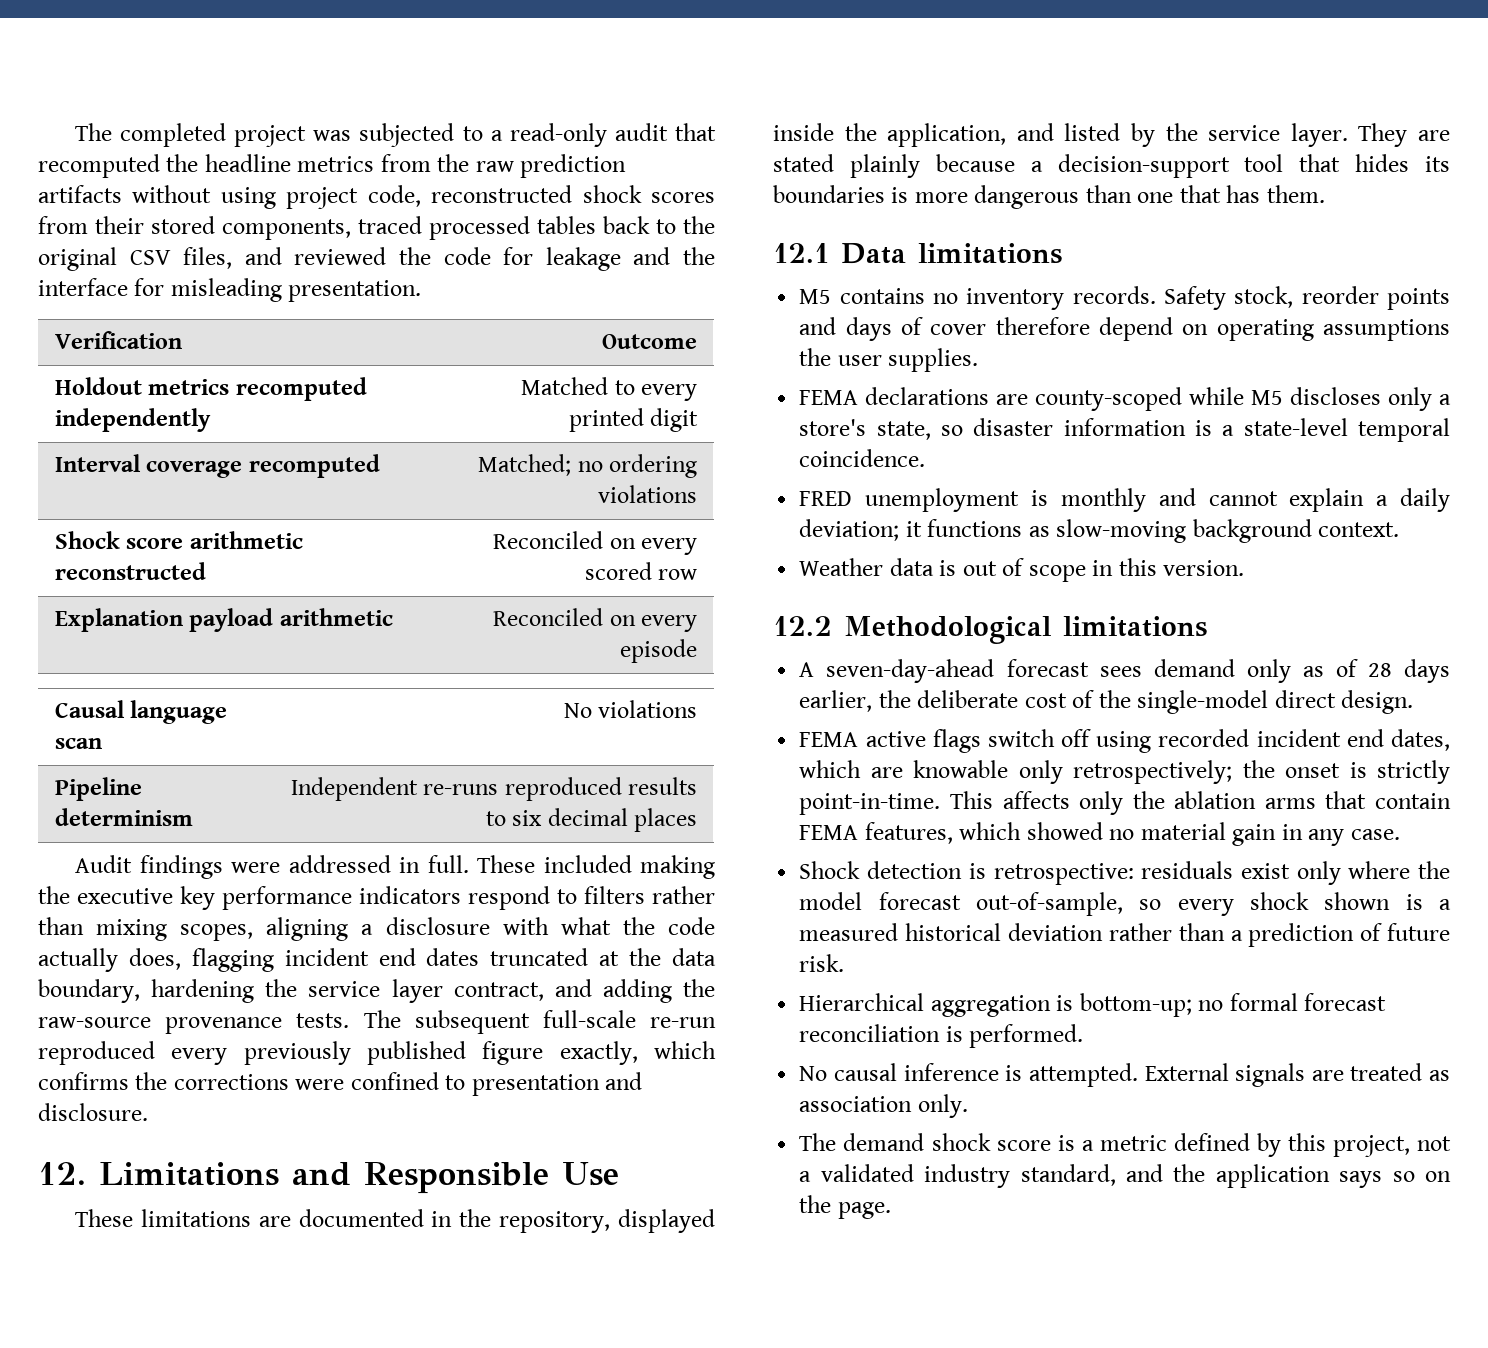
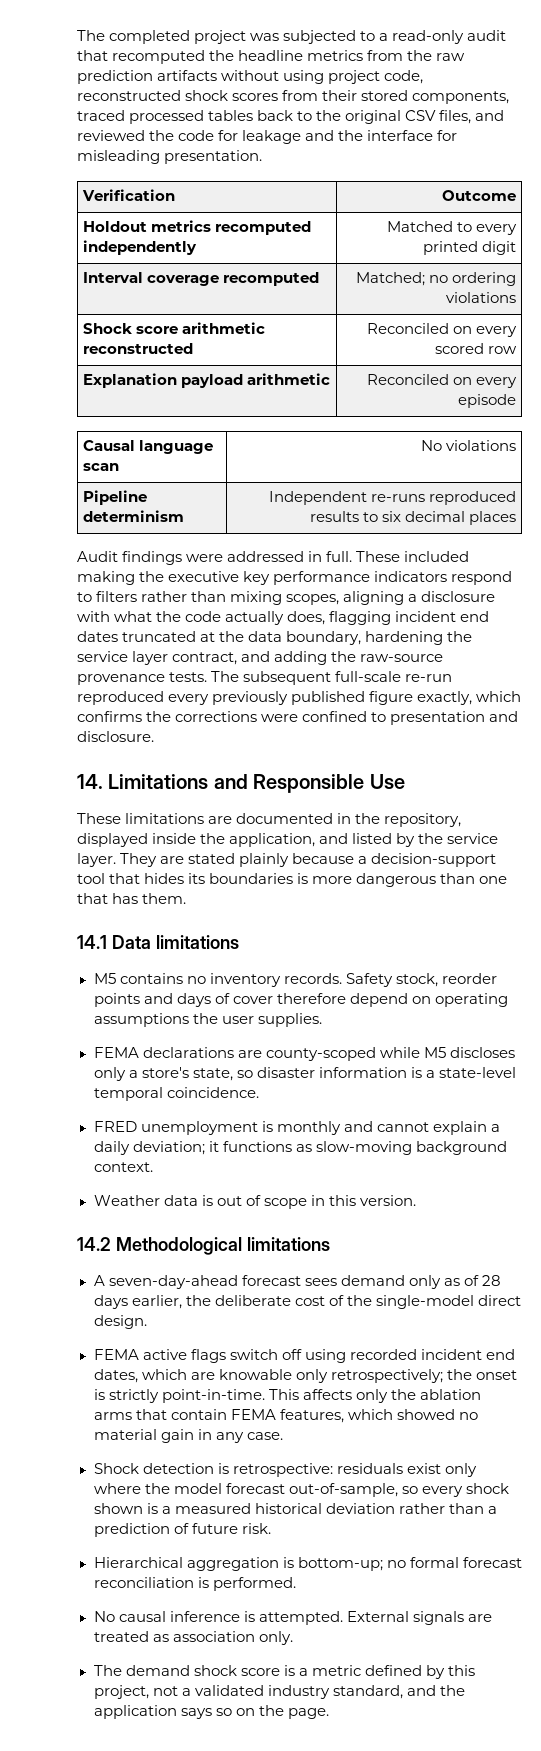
- 12. Limitations and Responsible Use
+ 14. Limitations and Responsible Use
- 12.1 Data limitations
+ 14.1 Data limitations
- 12.2 Methodological limitations
+ 14.2 Methodological limitations

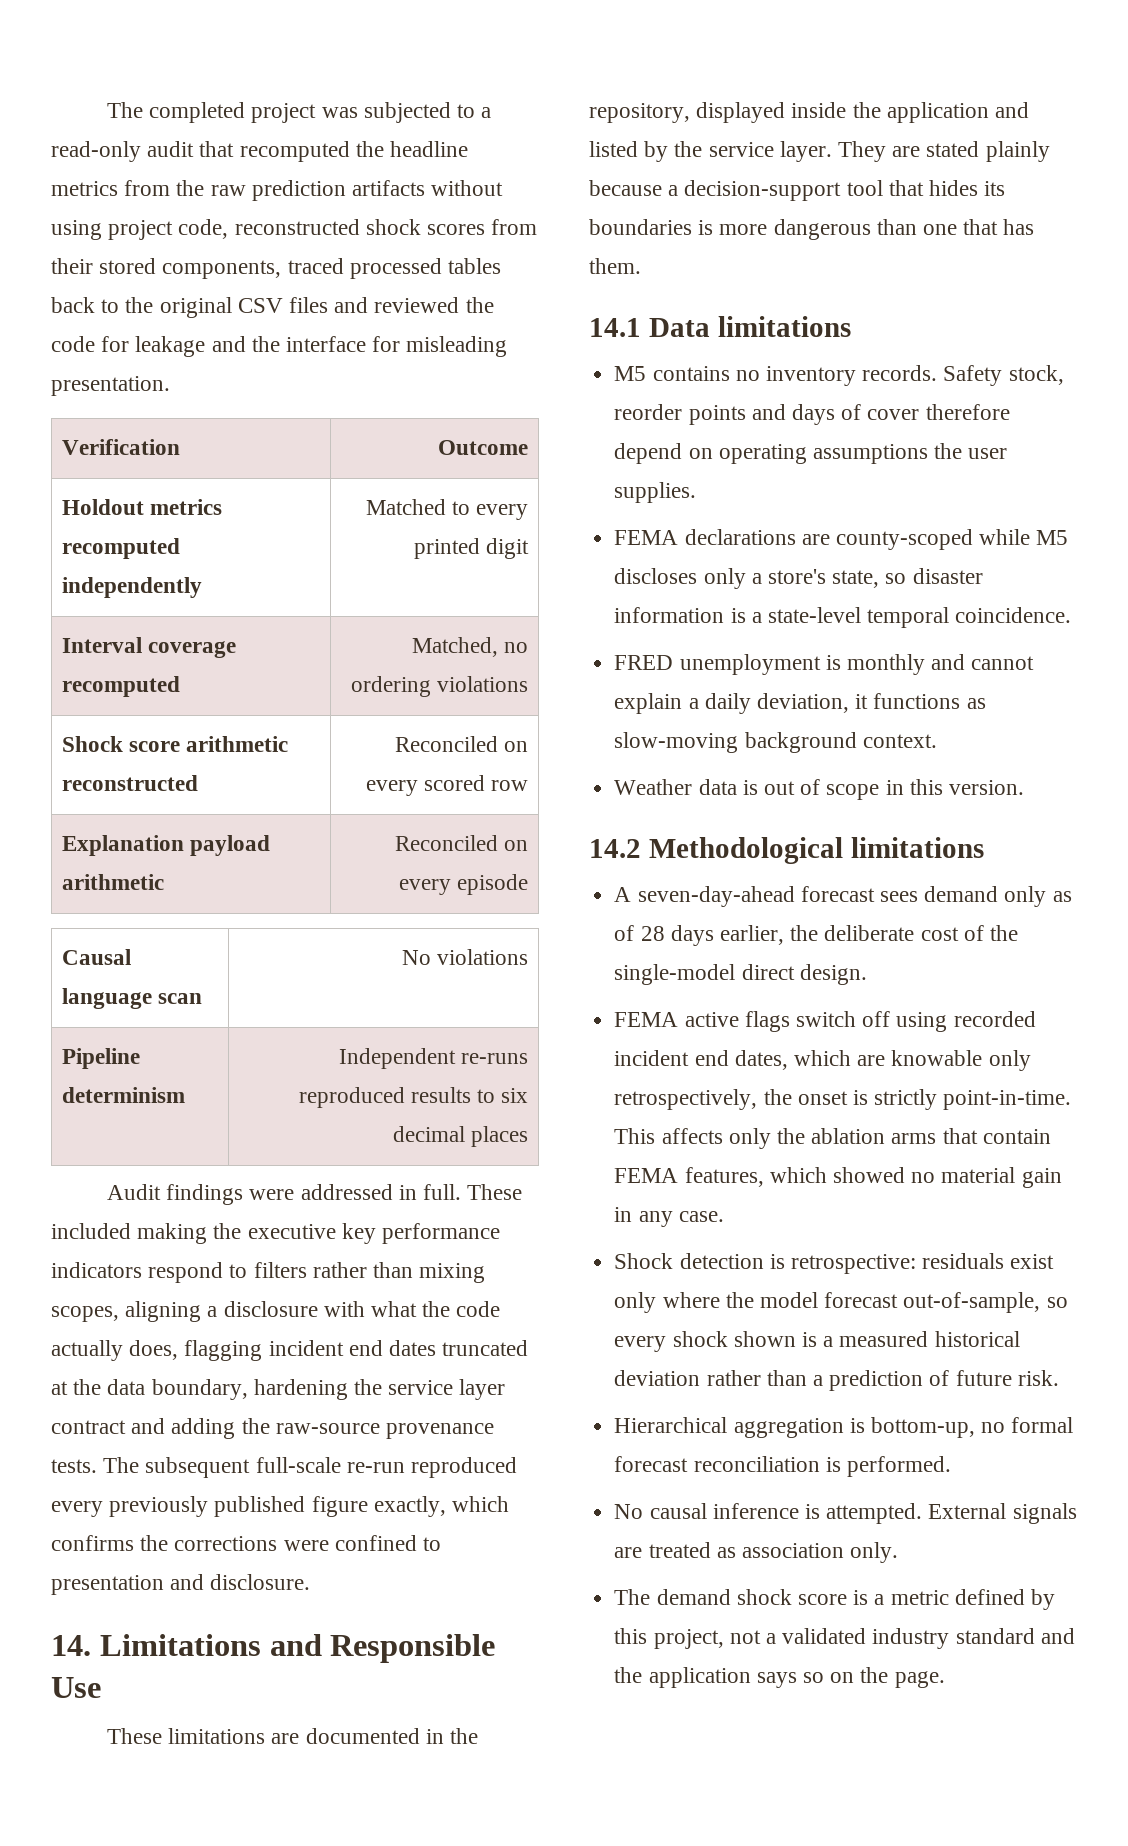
- The completed project was subjected to a read-only audit that recomputed the headline metrics from the raw prediction artifacts without using project code, reconstructed shock scores from their stored components, traced processed tables back to the original CSV files, and reviewed the code for leakage and the interface for misleading presentation.
+ The completed project was subjected to a read-only audit that recomputed the headline metrics from the raw prediction artifacts without using project code, reconstructed shock scores from their stored components, traced processed tables back to the original CSV files and reviewed the code for leakage and the interface for misleading presentation.
- Interval coverage recomputed | Matched; no ordering violations
+ Interval coverage recomputed | Matched, no ordering violations
- These included making the executive key performance indicators respond to filters rather than mixing scopes, aligning a disclosure with what the code actually does, flagging incident end dates truncated at the data boundary, hardening the service layer contract, and adding the raw-source provenance tests.
+ These included making the executive key performance indicators respond to filters rather than mixing scopes, aligning a disclosure with what the code actually does, flagging incident end dates truncated at the data boundary, hardening the service layer contract and adding the raw-source provenance tests.
- These limitations are documented in the repository, displayed inside the application, and listed by the service layer.
+ These limitations are documented in the repository, displayed inside the application and listed by the service layer.
- FRED unemployment is monthly and cannot explain a daily deviation; it functions as slow-moving background context.
+ FRED unemployment is monthly and cannot explain a daily deviation, it functions as slow-moving background context.
- FEMA active flags switch off using recorded incident end dates, which are knowable only retrospectively; the onset is strictly point-in-time.
+ FEMA active flags switch off using recorded incident end dates, which are knowable only retrospectively, the onset is strictly point-in-time.
- Hierarchical aggregation is bottom-up; no formal forecast reconciliation is performed.
+ Hierarchical aggregation is bottom-up, no formal forecast reconciliation is performed.
- The demand shock score is a metric defined by this project, not a validated industry standard, and the application says so on the page.
+ The demand shock score is a metric defined by this project, not a validated industry standard and the application says so on the page.

